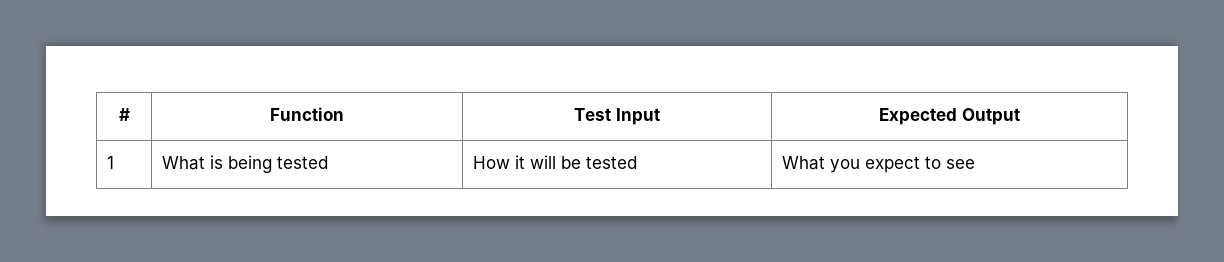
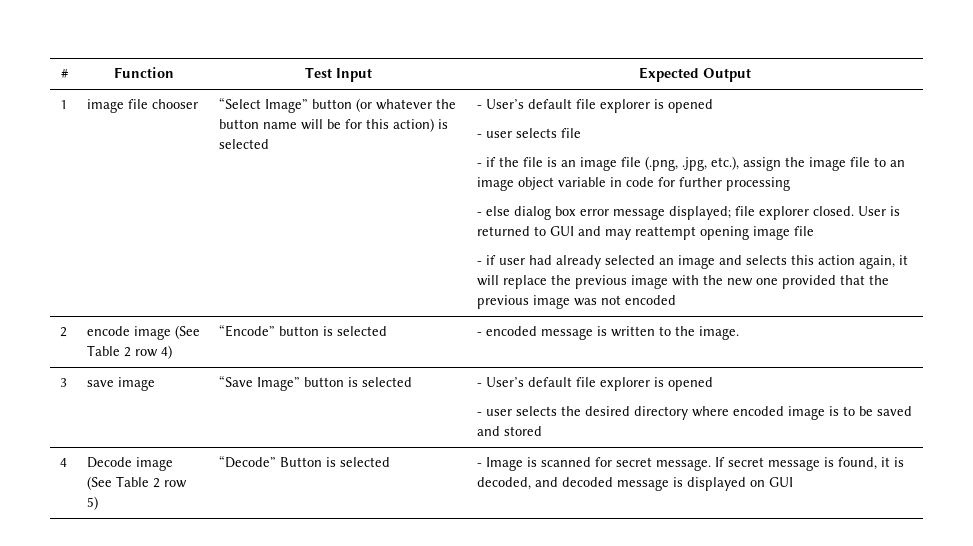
- What is being tested | How it will be tested | What you expect to see
+ image file chooser | “Select Image” button (or whatever the button name will be for this action) is selected | - User’s default file explorer is opened
+ - user selects file
+ - if the file is an image file (.png, .jpg, etc.), assign the image file to an image object variable in code for further processing
+ - else dialog box error message displayed; file explorer closed. User is returned to GUI and may reattempt opening image file
+ - if user had already selected an image and selects this action again, it will replace the previous image with the new one provided that the previous image was not encoded
+ 2 | encode image (See Table 2 row 4) | “Encode” button is selected | - encoded message is written to the image.
+ 3 | save image | “Save Image” button is selected | - User’s default file explorer is opened
+ - user selects the desired directory where encoded image is to be saved and stored
+ 4 | Decode image (See Table 2 row 5) | “Decode” Button is selected | - Image is scanned for secret message. If secret message is found, it is decoded, and decoded message is displayed on GUI

